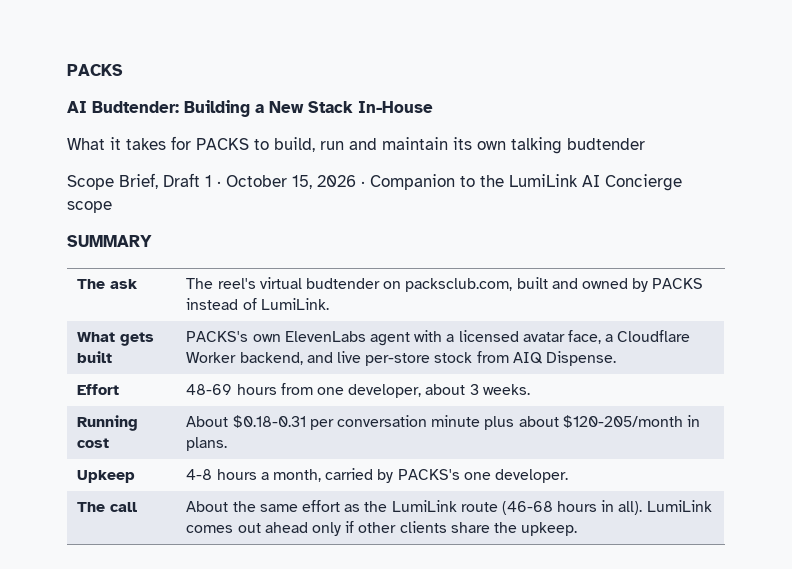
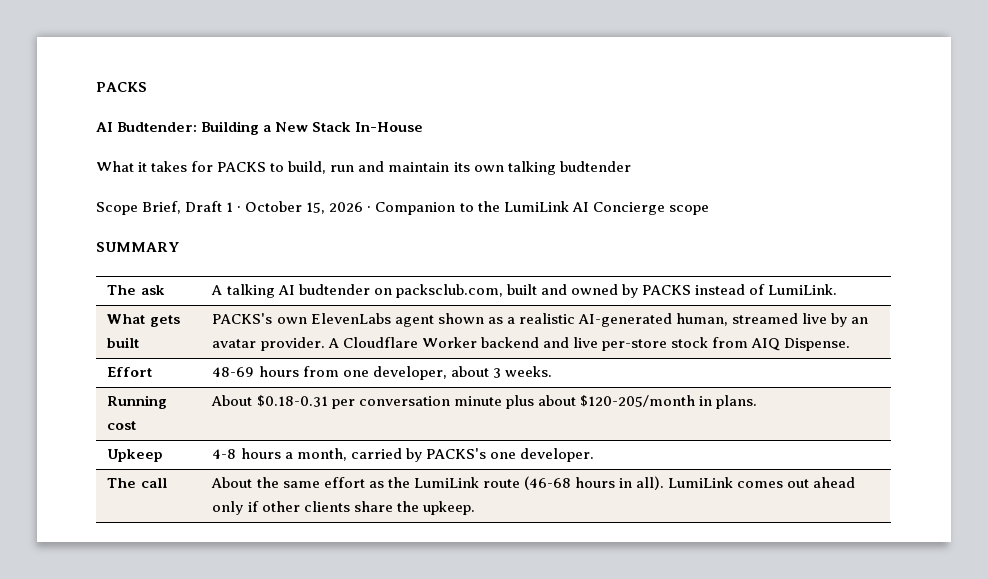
- The ask | The reel's virtual budtender on packsclub.com, built and owned by PACKS instead of LumiLink.
+ The ask | A talking AI budtender on packsclub.com, built and owned by PACKS instead of LumiLink.
- What gets built | PACKS's own ElevenLabs agent with a licensed avatar face, a Cloudflare Worker backend, and live per-store stock from AIQ Dispense.
+ What gets built | PACKS's own ElevenLabs agent shown as a realistic AI-generated human, streamed live by an avatar provider. A Cloudflare Worker backend and live per-store stock from AIQ Dispense.

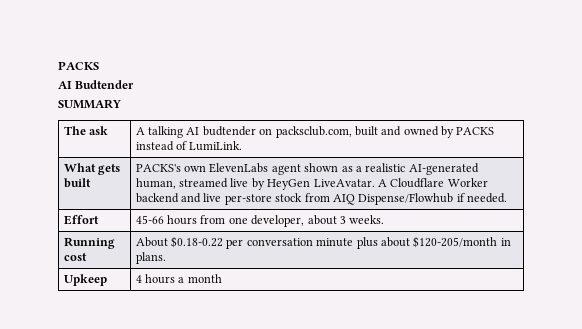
- AI Budtender: Building a New Stack In-House
- What it takes for PACKS to build, run and maintain its own talking budtender
- Scope Brief, Draft 1 · October 15, 2026 · Companion to the LumiLink AI Concierge scope
+ AI Budtender
- What gets built | PACKS's own ElevenLabs agent shown as a realistic AI-generated human, streamed live by an avatar provider. A Cloudflare Worker backend and live per-store stock from AIQ Dispense.
+ What gets built | PACKS's own ElevenLabs agent shown as a realistic AI-generated human, streamed live by HeyGen LiveAvatar. A Cloudflare Worker backend and live per-store stock from AIQ Dispense/Flowhub if needed.
- Effort | 48-69 hours from one developer, about 3 weeks.
+ Effort | 45-66 hours from one developer, about 3 weeks.
- Running cost | About $0.18-0.31 per conversation minute plus about $120-205/month in plans.
+ Running cost | About $0.18-0.22 per conversation minute plus about $120-205/month in plans.
- Upkeep | 4-8 hours a month, carried by PACKS's one developer.
- The call | About the same effort as the LumiLink route (46-68 hours in all). LumiLink comes out ahead only if other clients share the upkeep.
+ Upkeep | 4 hours a month

